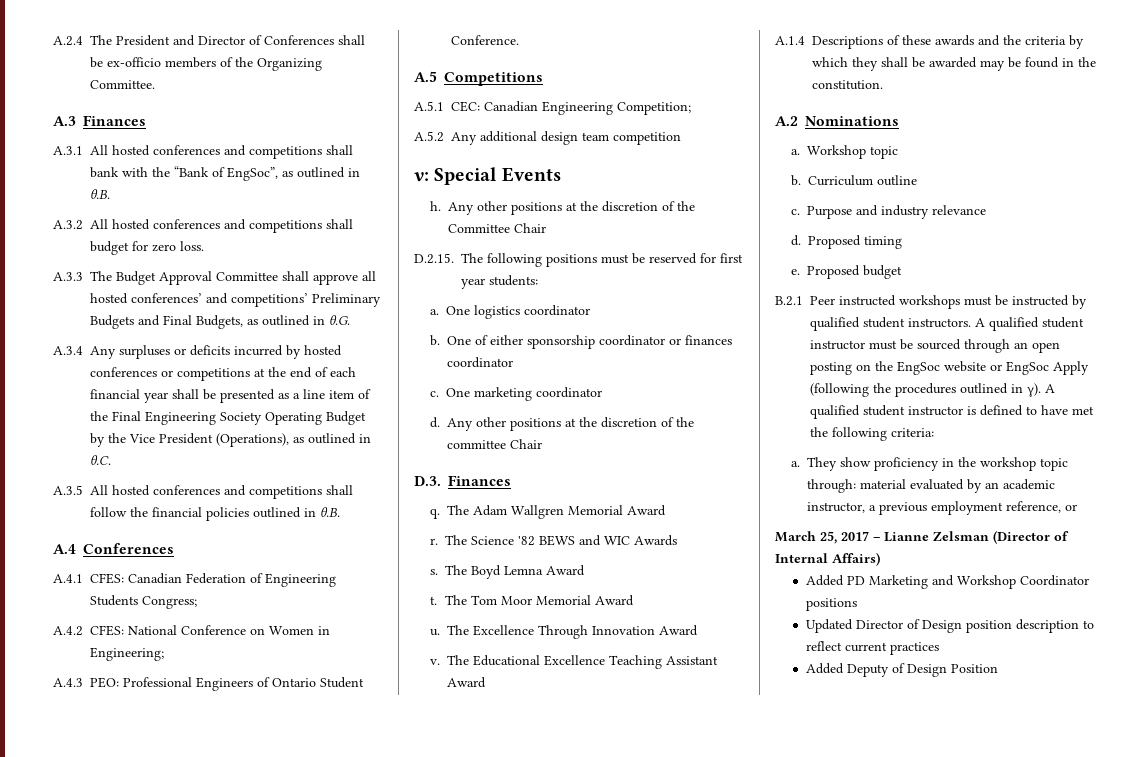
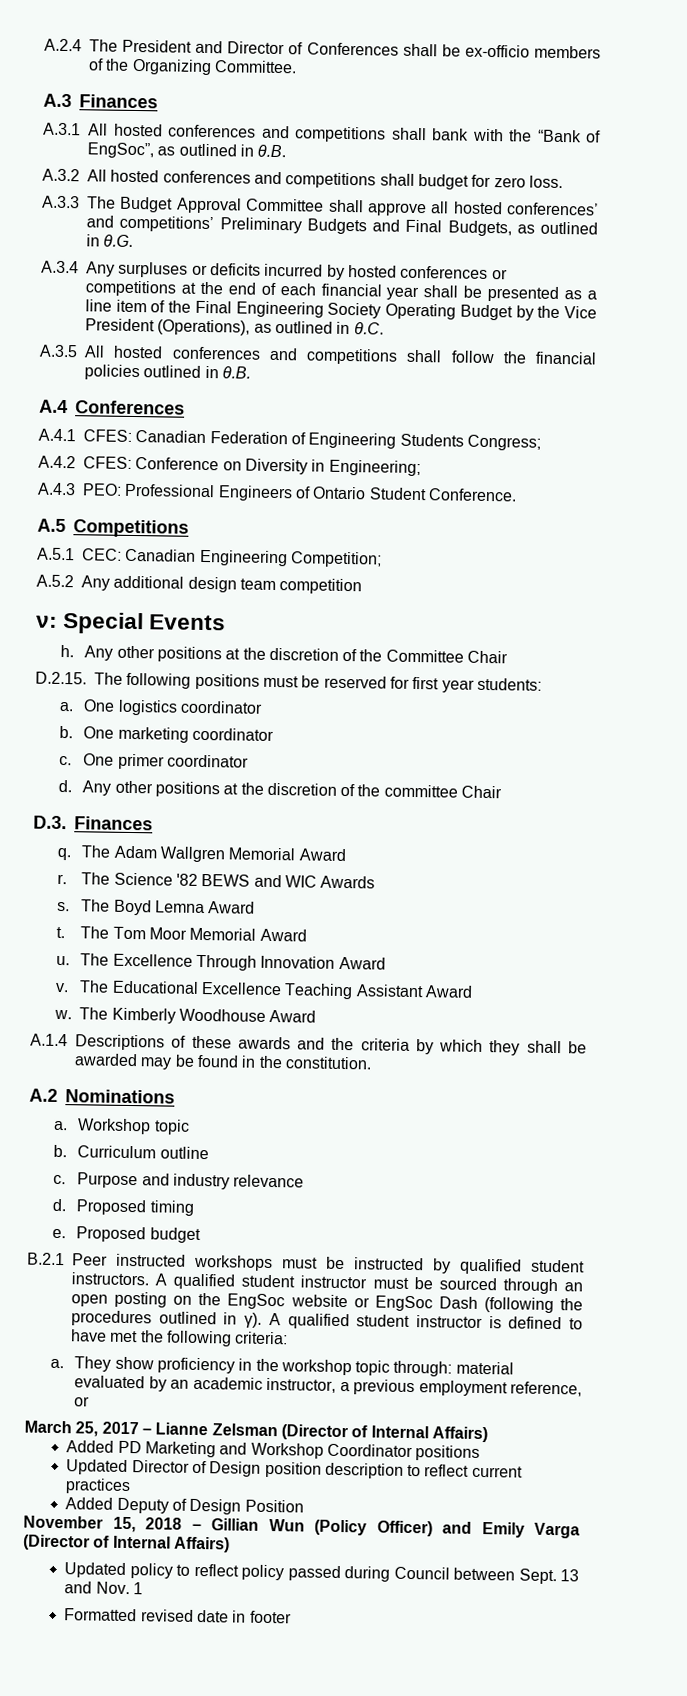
- A.4.2 CFES: National Conference on Women in Engineering;
+ A.4.2 CFES: Conference on Diversity in Engineering;
- One of either sponsorship coordinator or finances coordinator
+ One marketing coordinator
- One marketing coordinator
+ One primer coordinator
+ w. The Kimberly Woodhouse Award
- A qualified student instructor must be sourced through an open posting on the EngSoc website or EngSoc Apply (following the procedures outlined in γ).
+ A qualified student instructor must be sourced through an open posting on the EngSoc website or EngSoc Dash (following the procedures outlined in γ).
+ November 15, 2018 – Gillian Wun (Policy Officer) and Emily Varga (Director of Internal Affairs)
+ Updated policy to reflect policy passed during Council between Sept. 13 and Nov. 1
+ Formatted revised date in footer

